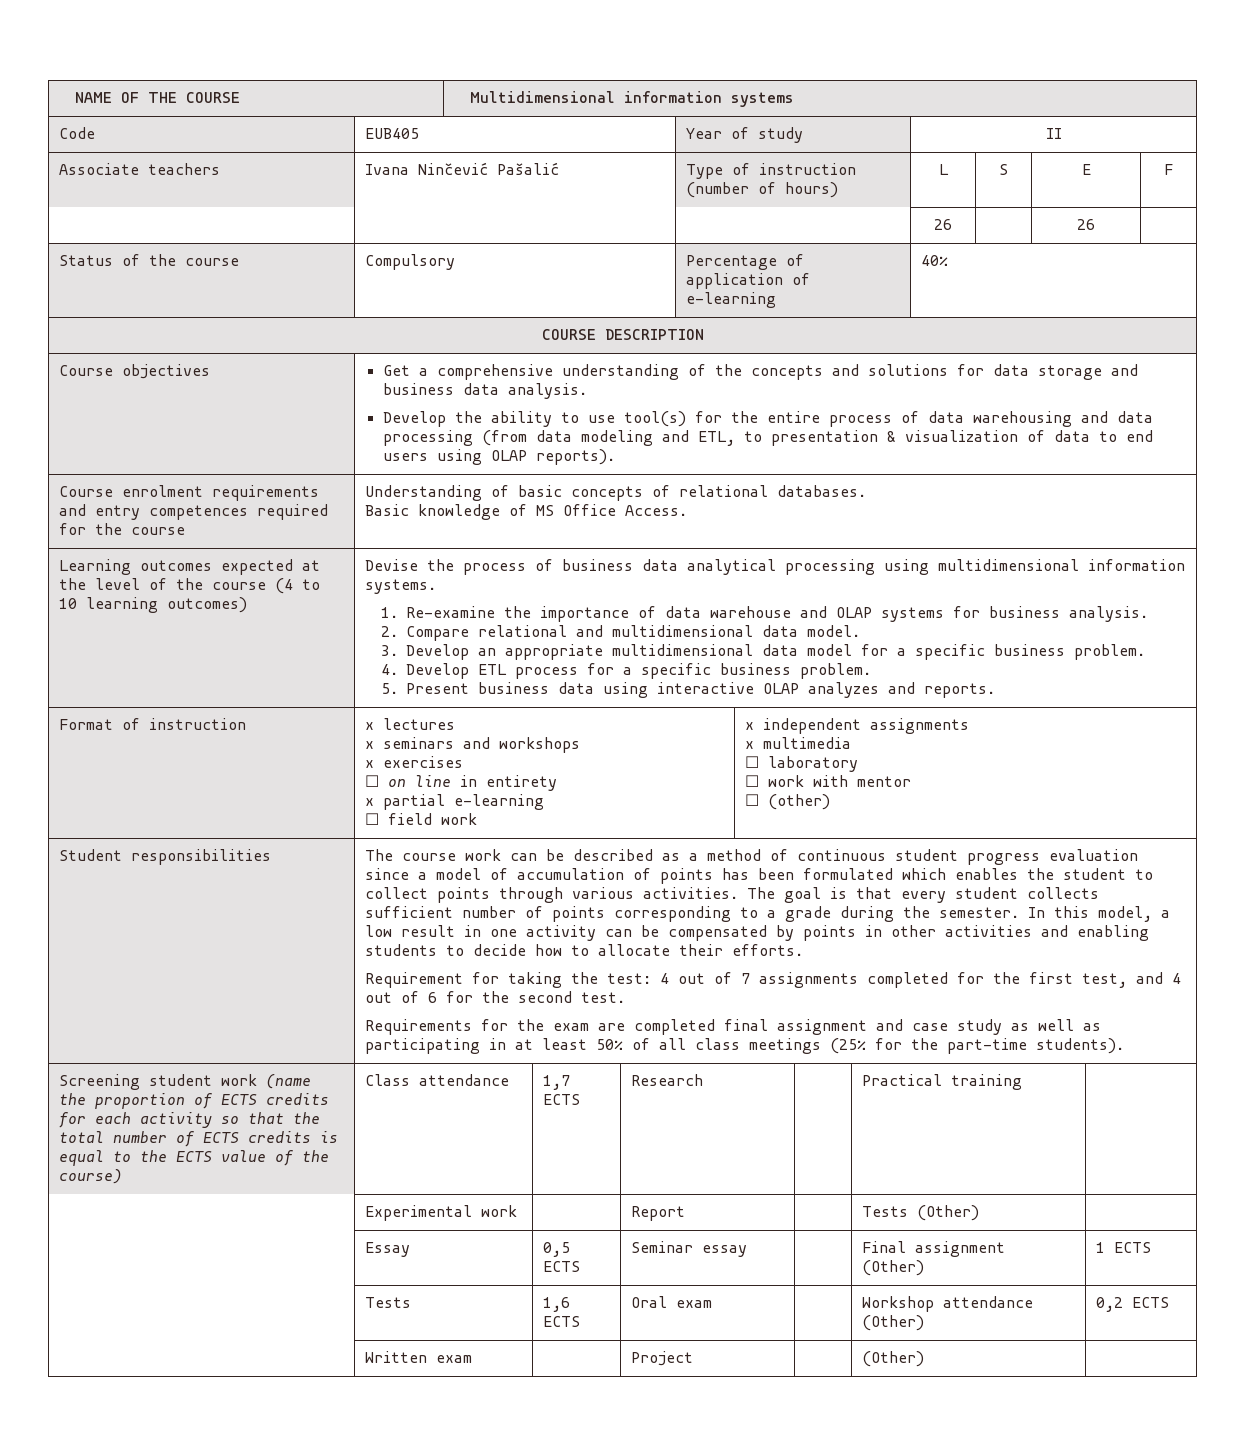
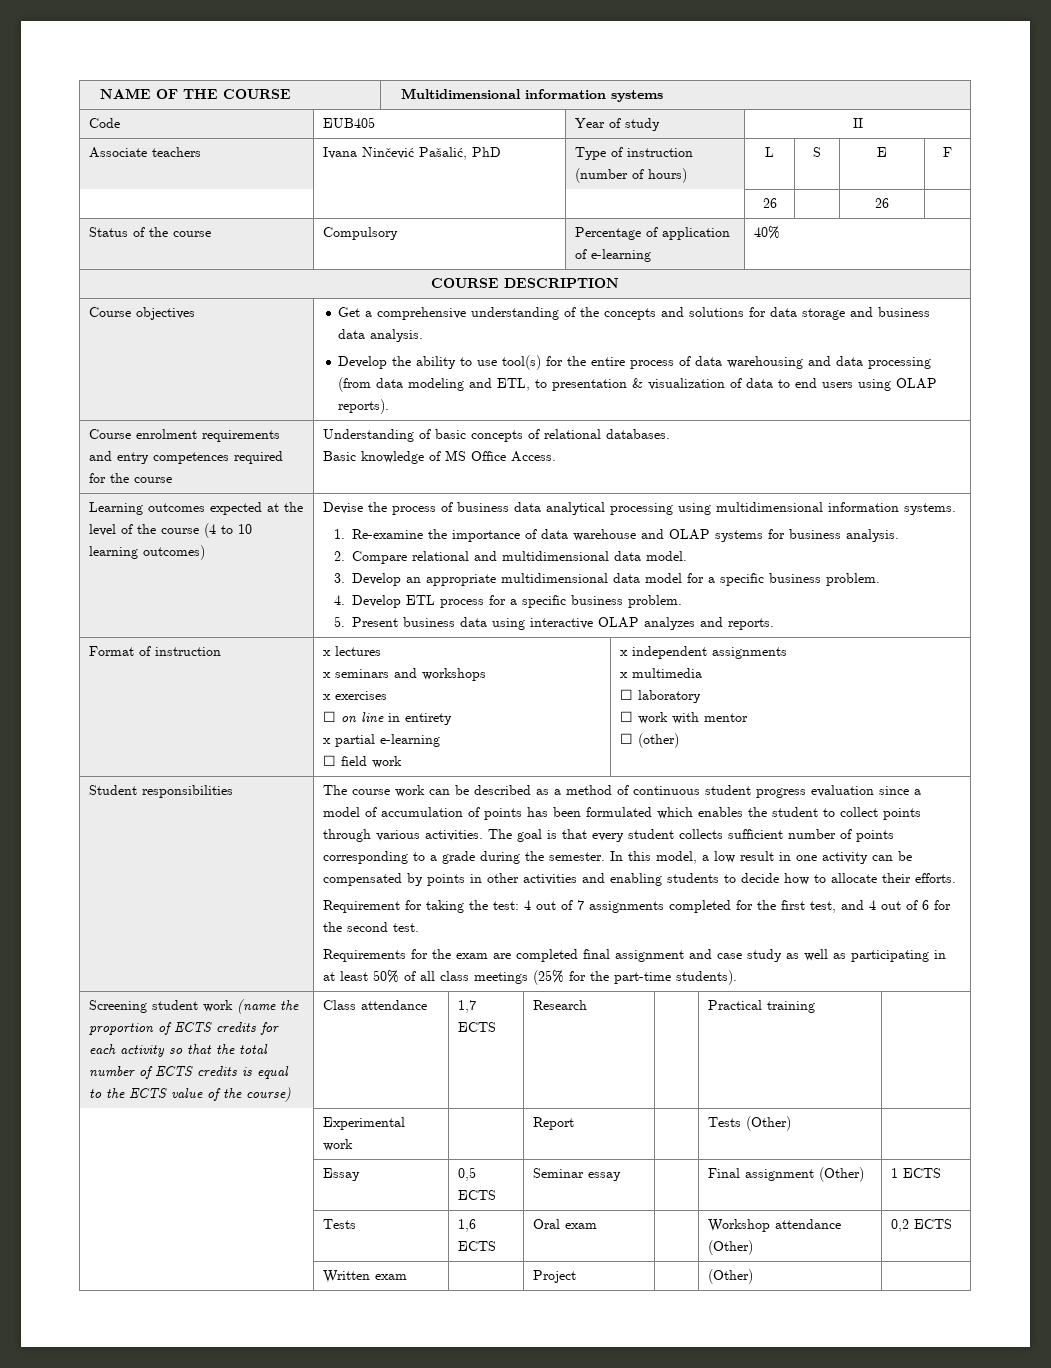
- Associate teachers | Ivana Ninčević Pašalić | Type of instruction (number of hours) | L | S | E | F
+ Associate teachers | Ivana Ninčević Pašalić, PhD | Type of instruction (number of hours) | L | S | E | F

